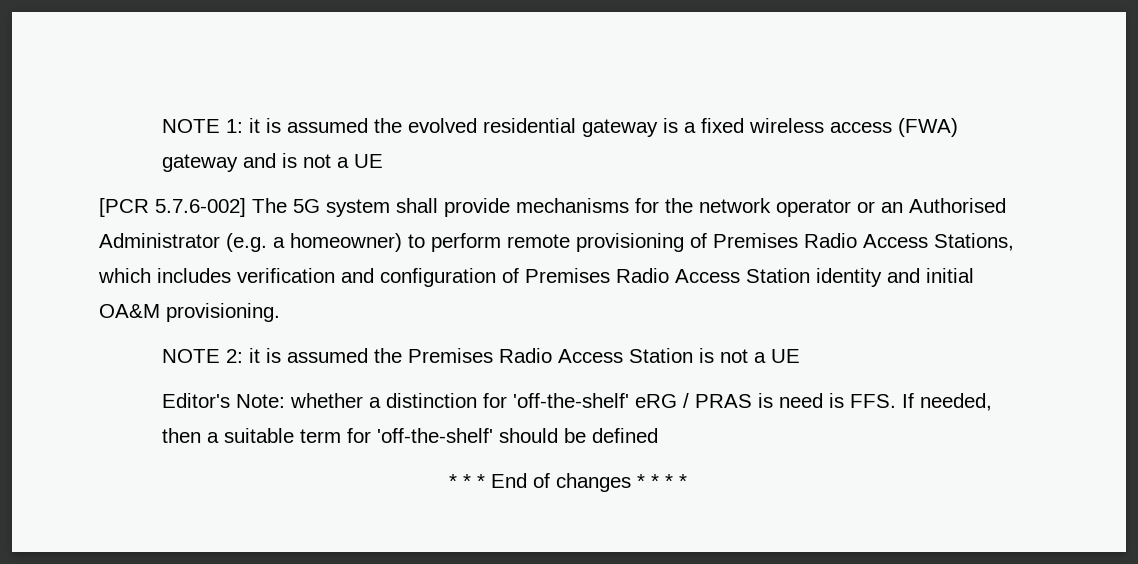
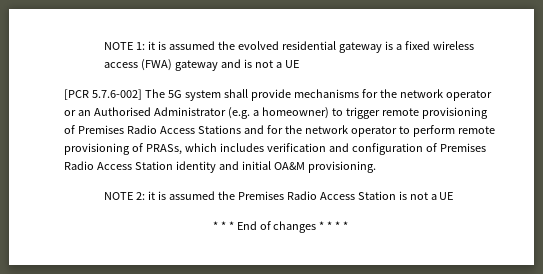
- [PCR 5.7.6-002] The 5G system shall provide mechanisms for the network operator or an Authorised Administrator (e.g. a homeowner) to perform remote provisioning of Premises Radio Access Stations, which includes verification and configuration of Premises Radio Access Station identity and initial OA&M provisioning.
+ [PCR 5.7.6-002] The 5G system shall provide mechanisms for the network operator or an Authorised Administrator (e.g. a homeowner) to trigger remote provisioning of Premises Radio Access Stations and for the network operator to perform remote provisioning of PRASs, which includes verification and configuration of Premises Radio Access Station identity and initial OA&M provisioning.
- Editor's Note: whether a distinction for 'off-the-shelf' eRG / PRAS is need is FFS. If needed, then a suitable term for 'off-the-shelf' should be defined

